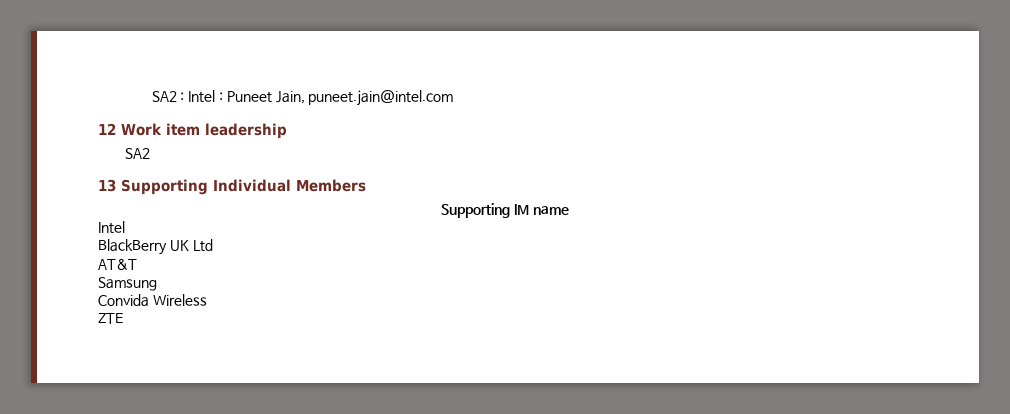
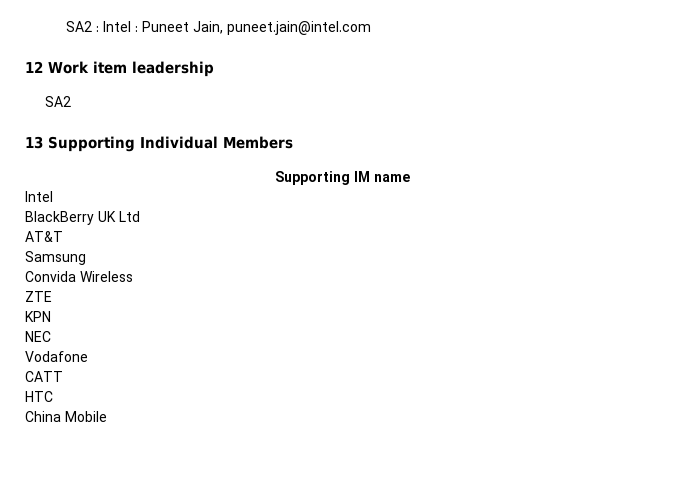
+ KPN
+ NEC
+ Vodafone
+ CATT
+ HTC
+ China Mobile

